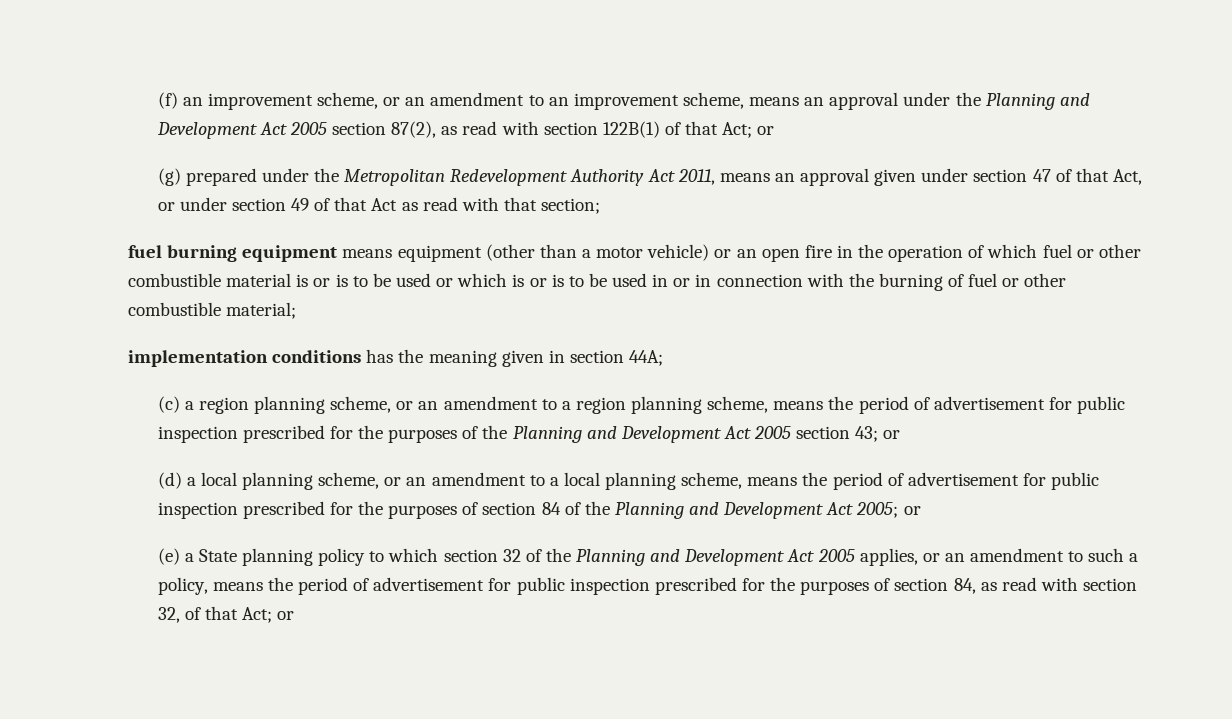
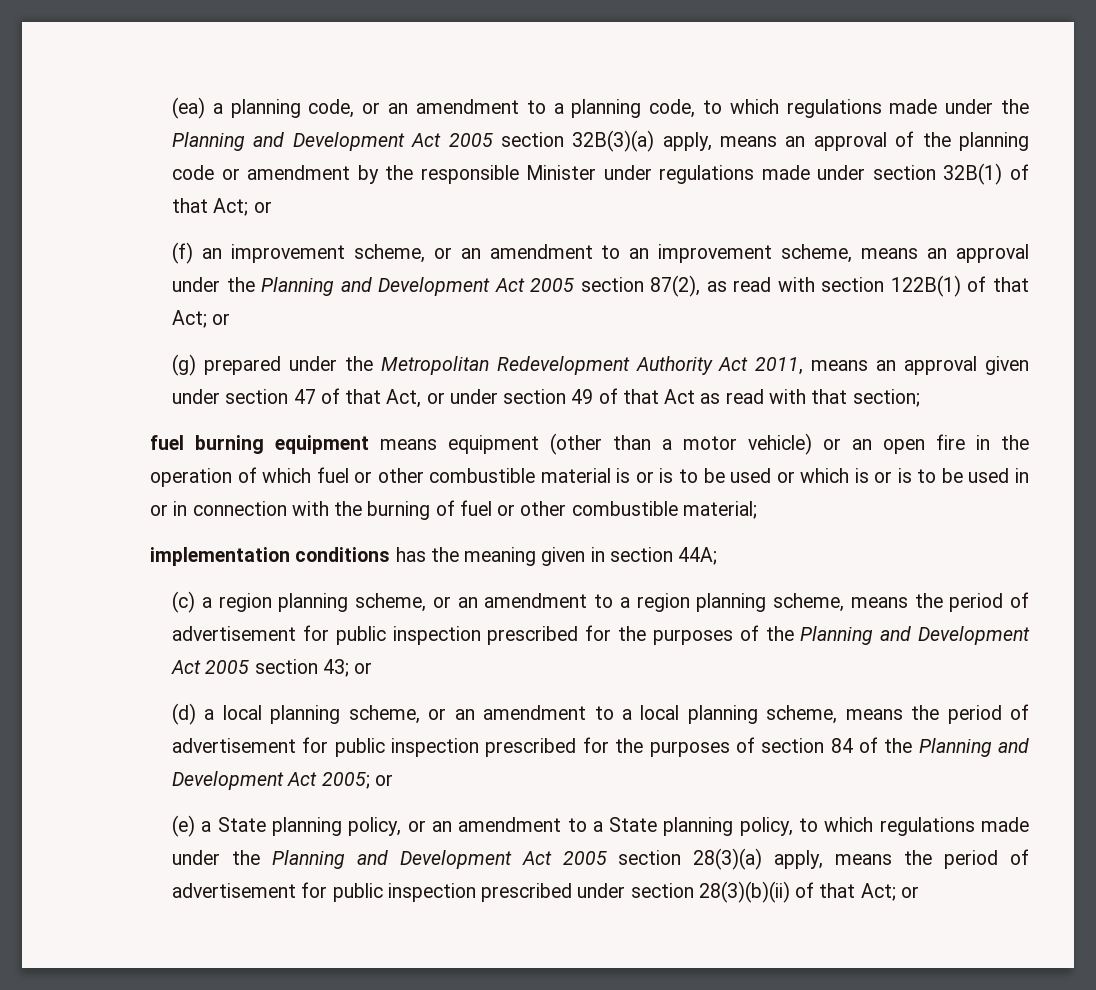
+ (ea) a planning code, or an amendment to a planning code, to which regulations made under the Planning and Development Act 2005 section 32B(3)(a) apply, means an approval of the planning code or amendment by the responsible Minister under regulations made under section 32B(1) of that Act; or
- (e) a State planning policy to which section 32 of the Planning and Development Act 2005 applies, or an amendment to such a policy, means the period of advertisement for public inspection prescribed for the purposes of section 84, as read with section 32, of that Act; or
+ (e) a State planning policy, or an amendment to a State planning policy, to which regulations made under the Planning and Development Act 2005 section 28(3)(a) apply, means the period of advertisement for public inspection prescribed under section 28(3)(b)(ii) of that Act; or

